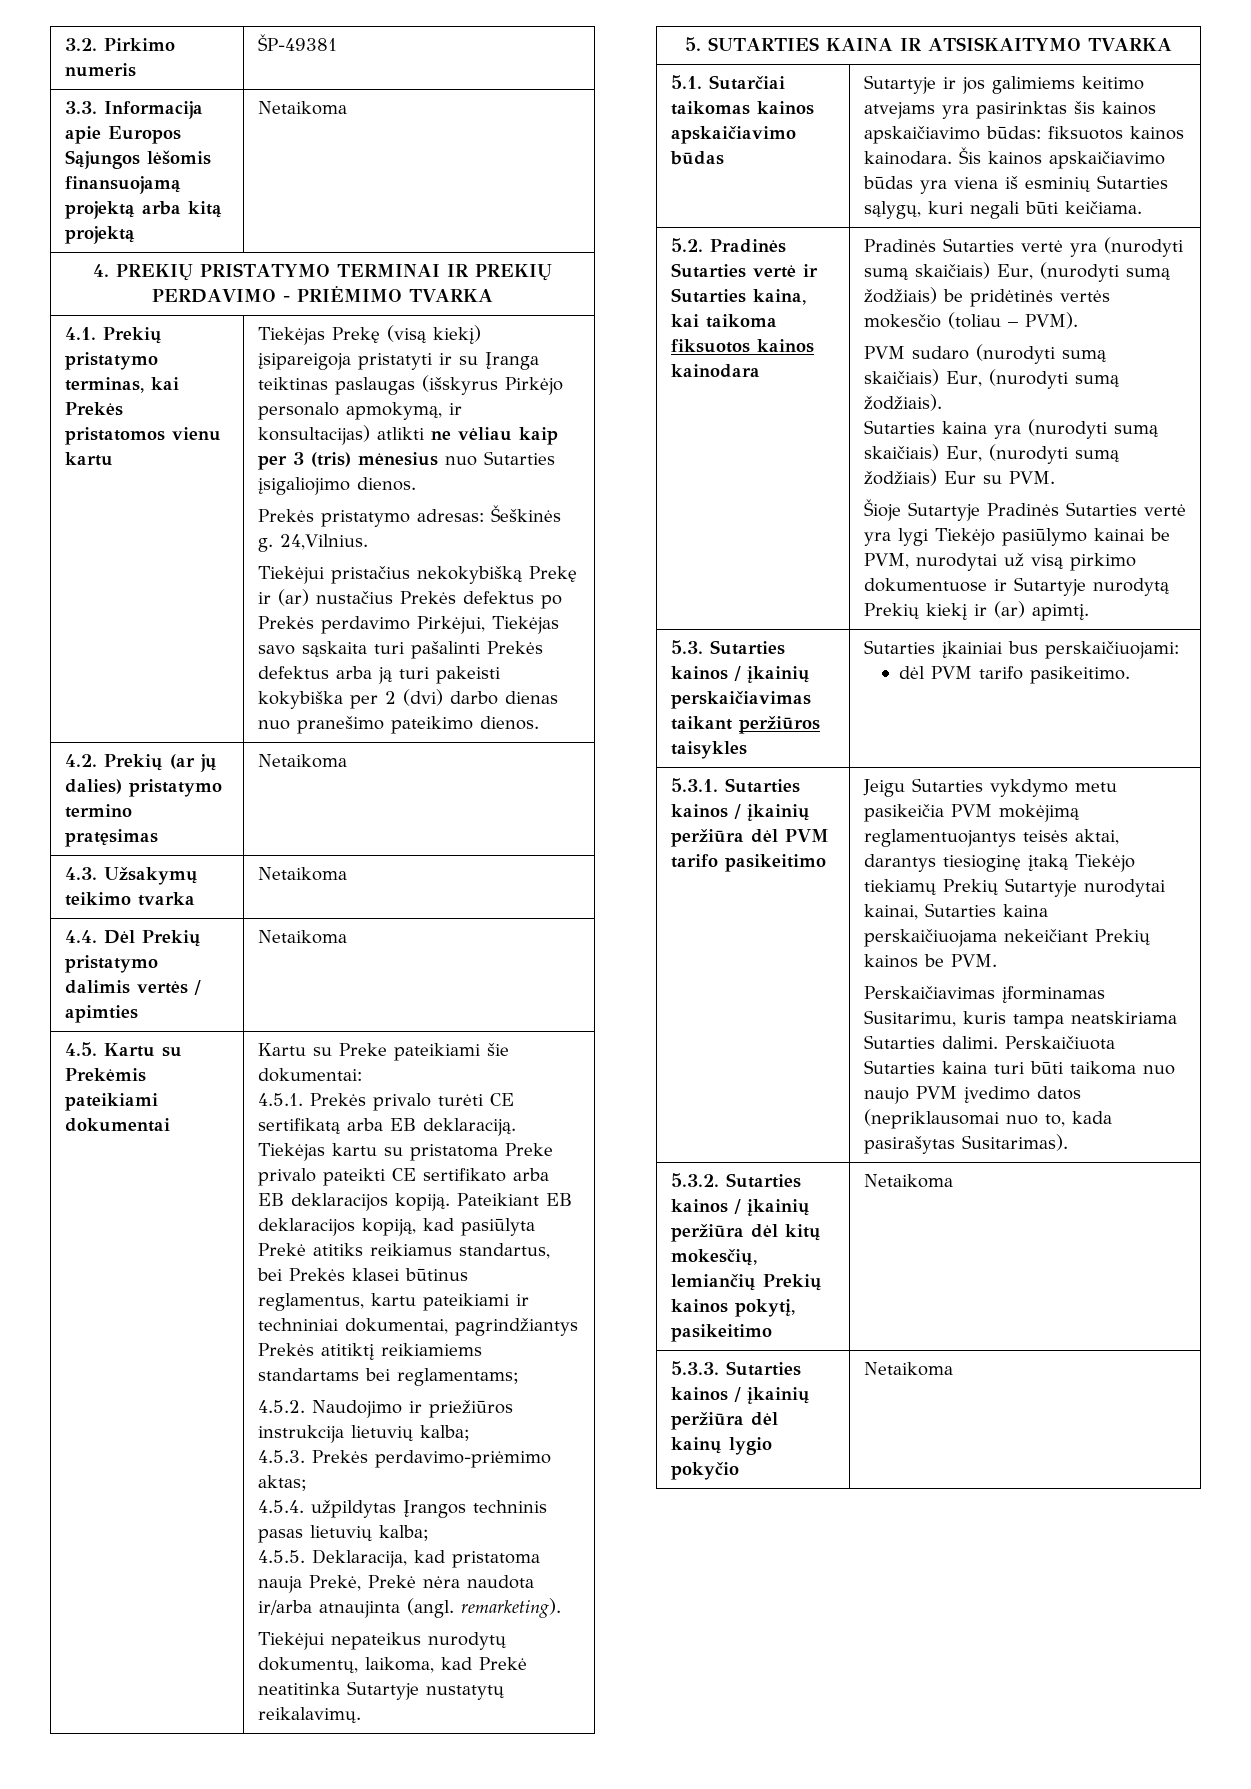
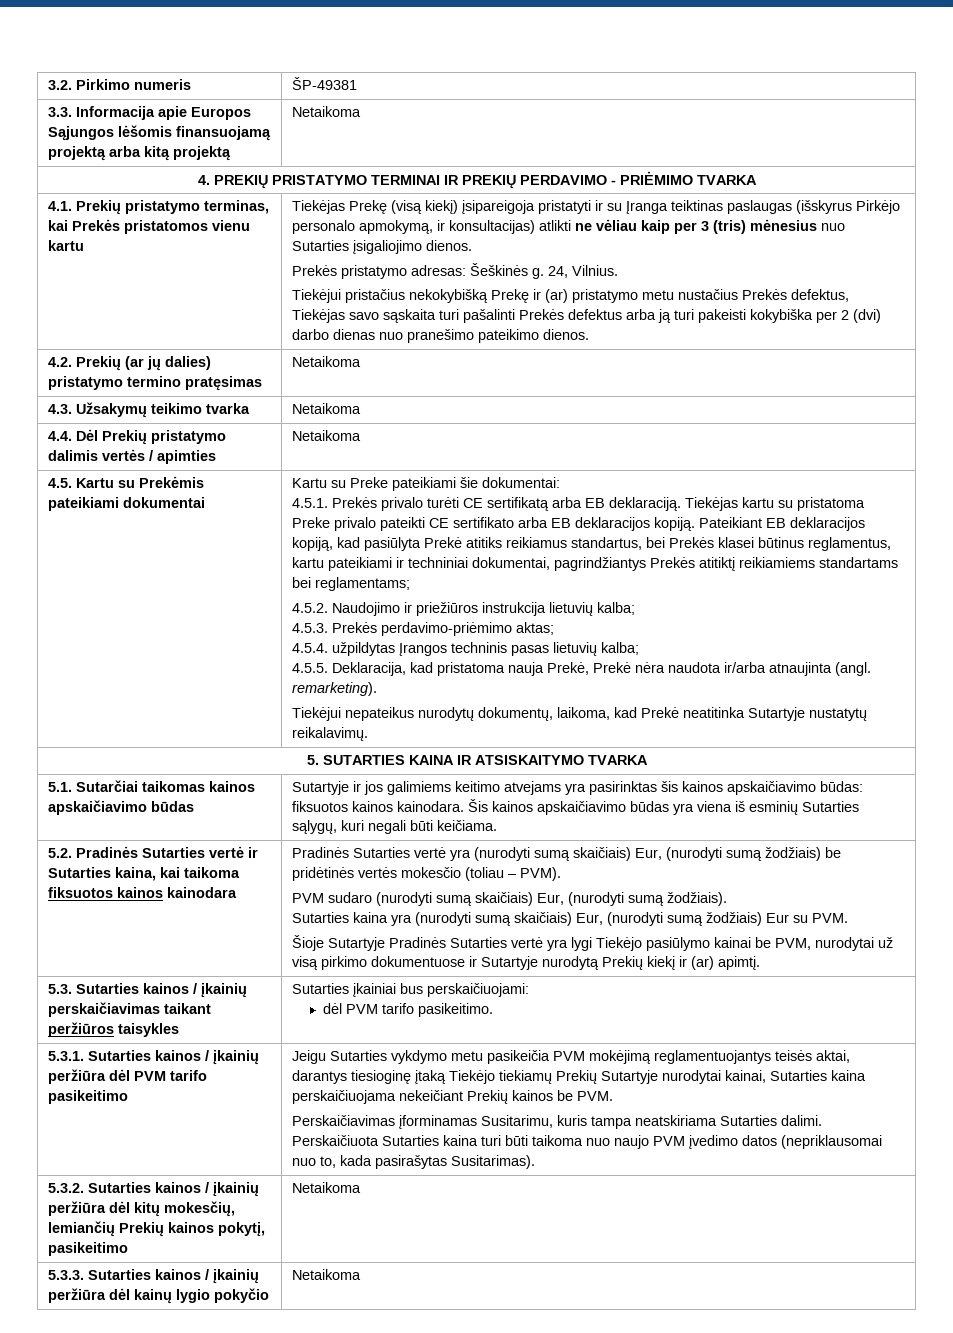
- 24,Vilnius.
+ 24, Vilnius.
- Tiekėjui pristačius nekokybišką Prekę ir (ar) nustačius Prekės defektus po Prekės perdavimo Pirkėjui, Tiekėjas savo sąskaita turi pašalinti Prekės defektus arba ją turi pakeisti kokybiška per 2 (dvi) darbo dienas nuo pranešimo pateikimo dienos.
+ Tiekėjui pristačius nekokybišką Prekę ir (ar) pristatymo metu nustačius Prekės defektus, Tiekėjas savo sąskaita turi pašalinti Prekės defektus arba ją turi pakeisti kokybiška per 2 (dvi) darbo dienas nuo pranešimo pateikimo dienos.

